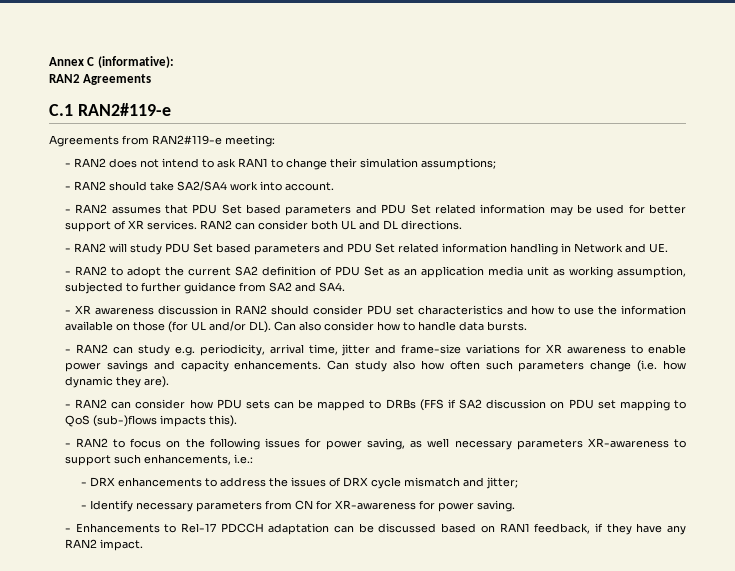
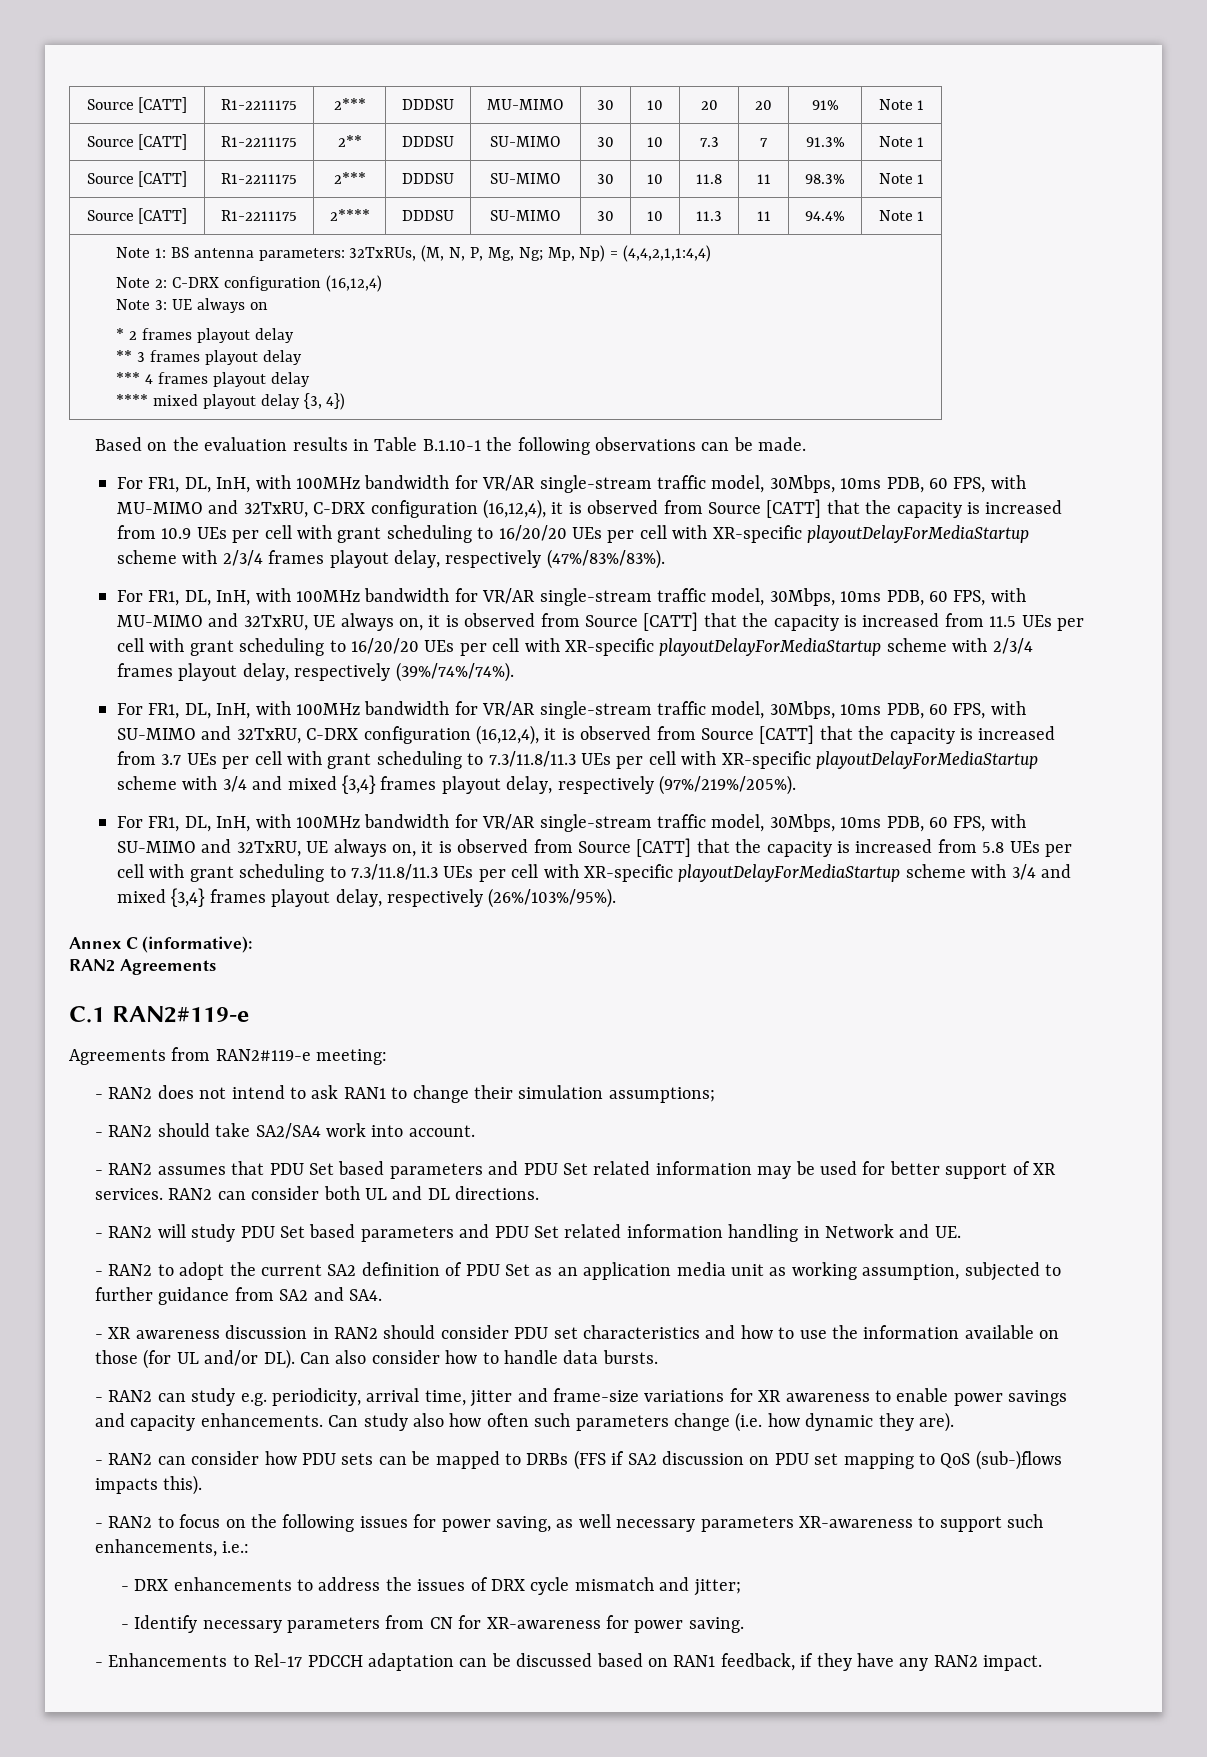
+ Source [CATT] | R1-2211175 | 2*** | DDDSU | MU-MIMO | 30 | 10 | 20 | 20 | 91% | Note 1
+ Source [CATT] | R1-2211175 | 2** | DDDSU | SU-MIMO | 30 | 10 | 7.3 | 7 | 91.3% | Note 1
+ Source [CATT] | R1-2211175 | 2*** | DDDSU | SU-MIMO | 30 | 10 | 11.8 | 11 | 98.3% | Note 1
+ Source [CATT] | R1-2211175 | 2**** | DDDSU | SU-MIMO | 30 | 10 | 11.3 | 11 | 94.4% | Note 1
+ Note 1: BS antenna parameters: 32TxRUs, (M, N, P, Mg, Ng; Mp, Np) = (4,4,2,1,1:4,4)
+ Note 2: C-DRX configuration (16,12,4)
+ Note 3: UE always on
+ * 2 frames playout delay
+ ** 3 frames playout delay
+ *** 4 frames playout delay
+ **** mixed playout delay {3, 4})
+ Based on the evaluation results in Table B.1.10-1 the following observations can be made.
+ For FR1, DL, InH, with 100MHz bandwidth for VR/AR single-stream traffic model, 30Mbps, 10ms PDB, 60 FPS, with MU-MIMO and 32TxRU, C-DRX configuration (16,12,4), it is observed from Source [CATT] that the capacity is increased from 10.9 UEs per cell with grant scheduling to 16/20/20 UEs per cell with XR-specific playoutDelayForMediaStartup scheme with 2/3/4 frames playout delay, respectively (47%/83%/83%).
+ For FR1, DL, InH, with 100MHz bandwidth for VR/AR single-stream traffic model, 30Mbps, 10ms PDB, 60 FPS, with MU-MIMO and 32TxRU, UE always on, it is observed from Source [CATT] that the capacity is increased from 11.5 UEs per cell with grant scheduling to 16/20/20 UEs per cell with XR-specific playoutDelayForMediaStartup scheme with 2/3/4 frames playout delay, respectively (39%/74%/74%).
+ For FR1, DL, InH, with 100MHz bandwidth for VR/AR single-stream traffic model, 30Mbps, 10ms PDB, 60 FPS, with SU-MIMO and 32TxRU, C-DRX configuration (16,12,4), it is observed from Source [CATT] that the capacity is increased from 3.7 UEs per cell with grant scheduling to 7.3/11.8/11.3 UEs per cell with XR-specific playoutDelayForMediaStartup scheme with 3/4 and mixed {3,4} frames playout delay, respectively (97%/219%/205%).
+ For FR1, DL, InH, with 100MHz bandwidth for VR/AR single-stream traffic model, 30Mbps, 10ms PDB, 60 FPS, with SU-MIMO and 32TxRU, UE always on, it is observed from Source [CATT] that the capacity is increased from 5.8 UEs per cell with grant scheduling to 7.3/11.8/11.3 UEs per cell with XR-specific playoutDelayForMediaStartup scheme with 3/4 and mixed {3,4} frames playout delay, respectively (26%/103%/95%).

